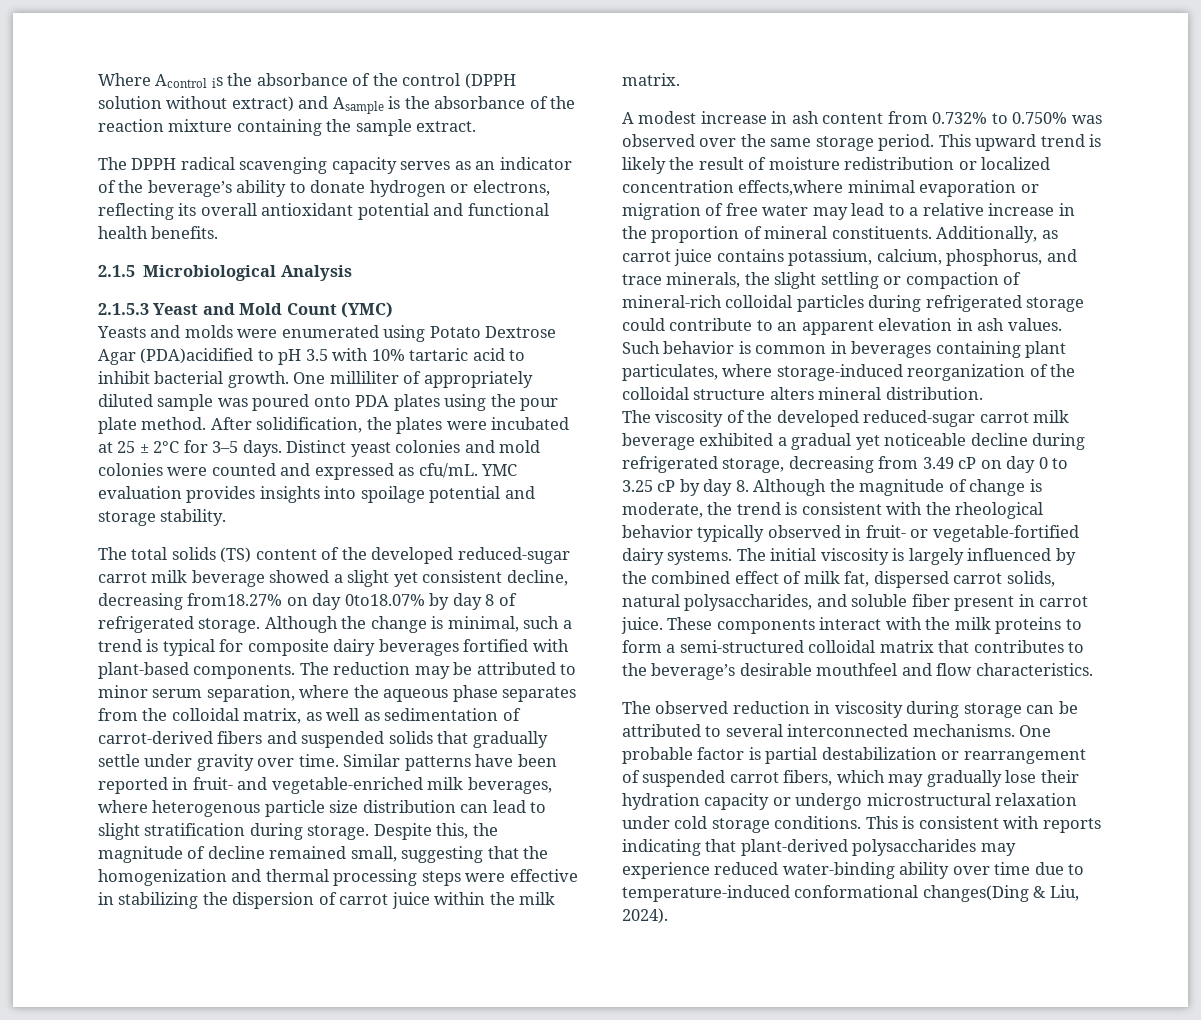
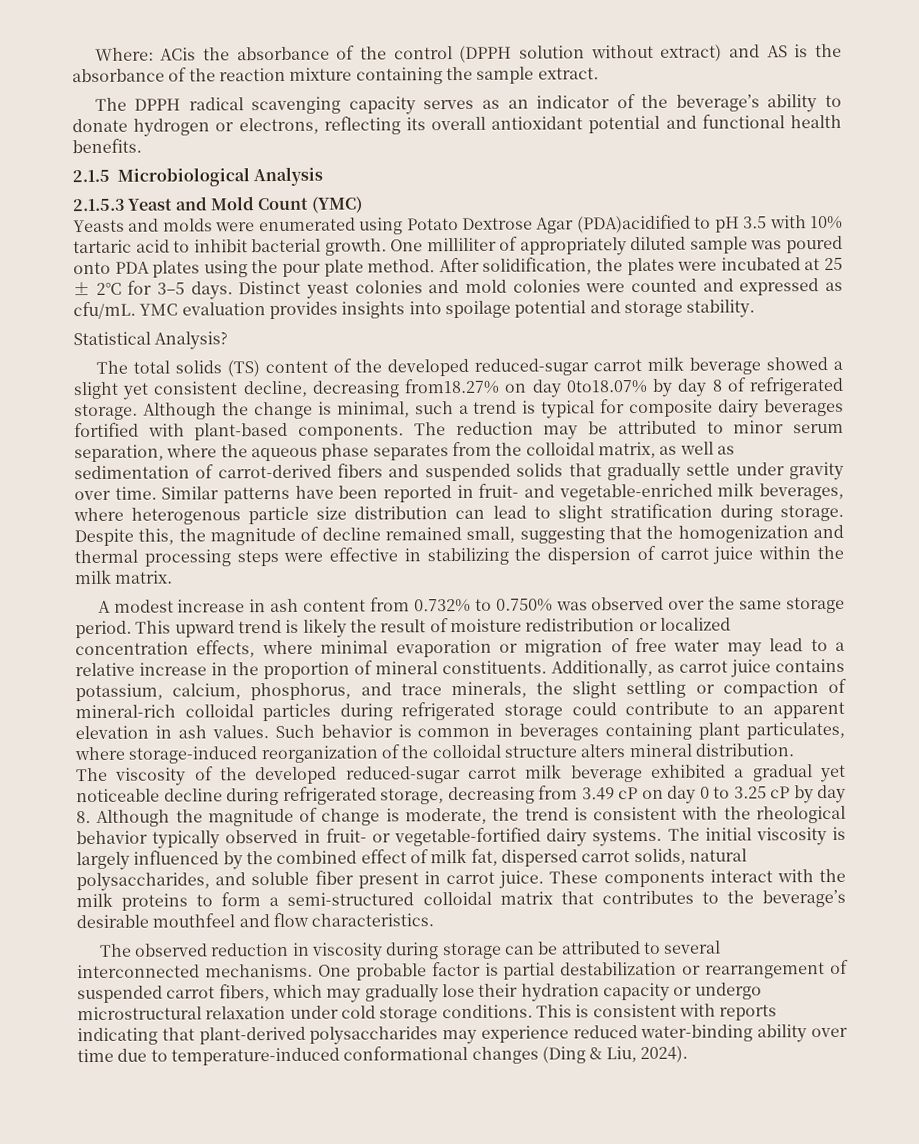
- Where Acontrol is the absorbance of the control (DPPH solution without extract) and Asample is the absorbance of the reaction mixture containing the sample extract.
+ Where: ACis the absorbance of the control (DPPH solution without extract) and AS is the absorbance of the reaction mixture containing the sample extract.
+ Statistical Analysis?
- This upward trend is likely the result of moisture redistribution or localized concentration effects,where minimal evaporation or migration of free water may lead to a relative increase in the proportion of mineral constituents.
+ This upward trend is likely the result of moisture redistribution or localized concentration effects, where minimal evaporation or migration of free water may lead to a relative increase in the proportion of mineral constituents.
- This is consistent with reports indicating that plant-derived polysaccharides may experience reduced water-binding ability over time due to temperature-induced conformational changes(Ding & Liu, 2024).
+ This is consistent with reports indicating that plant-derived polysaccharides may experience reduced water-binding ability over time due to temperature-induced conformational changes (Ding & Liu, 2024).

